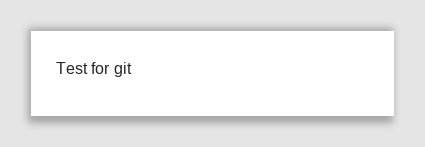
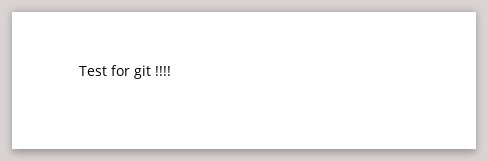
- Test for git
+ Test for git !!!!

